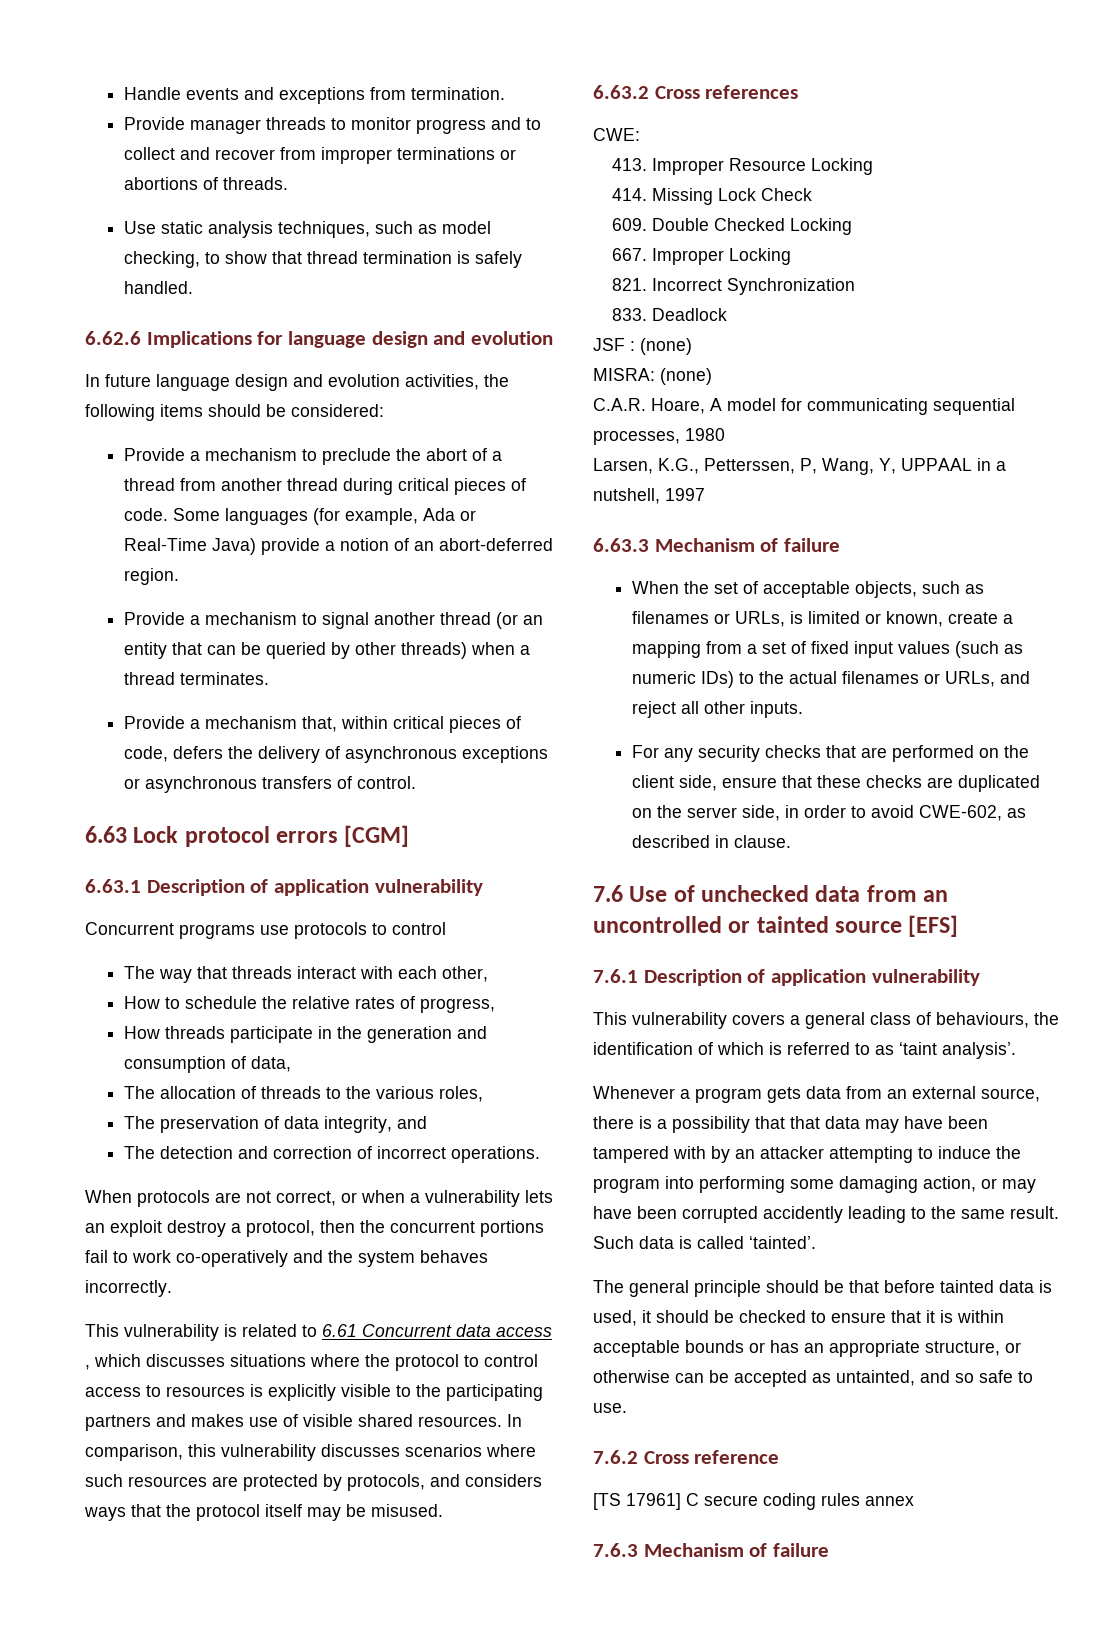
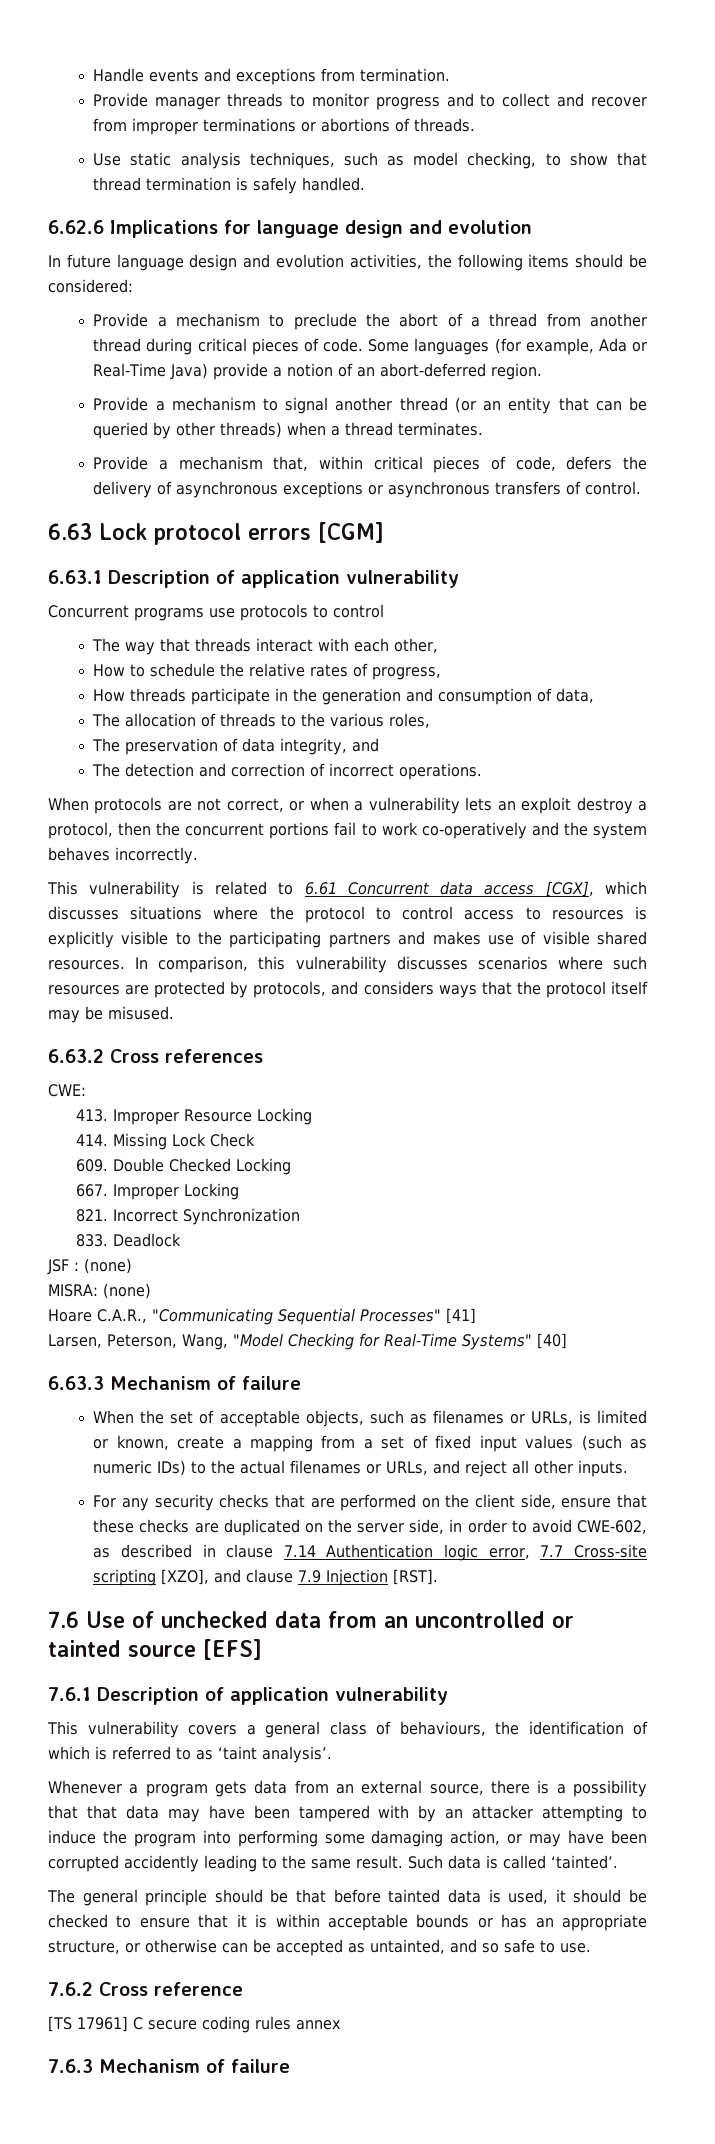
- This vulnerability is related to 6.61 Concurrent data access , which discusses situations where the protocol to control access to resources is explicitly visible to the participating partners and makes use of visible shared resources.
+ This vulnerability is related to 6.61 Concurrent data access [CGX], which discusses situations where the protocol to control access to resources is explicitly visible to the participating partners and makes use of visible shared resources.
- C.A.R. Hoare, A model for communicating sequential processes, 1980
- Larsen, K.G., Petterssen, P, Wang, Y, UPPAAL in a nutshell, 1997
+ Hoare C.A.R., "Communicating Sequential Processes" [41]
+ Larsen, Peterson, Wang, "Model Checking for Real-Time Systems" [40]
- For any security checks that are performed on the client side, ensure that these checks are duplicated on the server side, in order to avoid CWE-602, as described in clause.
+ For any security checks that are performed on the client side, ensure that these checks are duplicated on the server side, in order to avoid CWE-602, as described in clause 7.14 Authentication logic error, 7.7 Cross-site scripting [XZO], and clause 7.9 Injection [RST].

